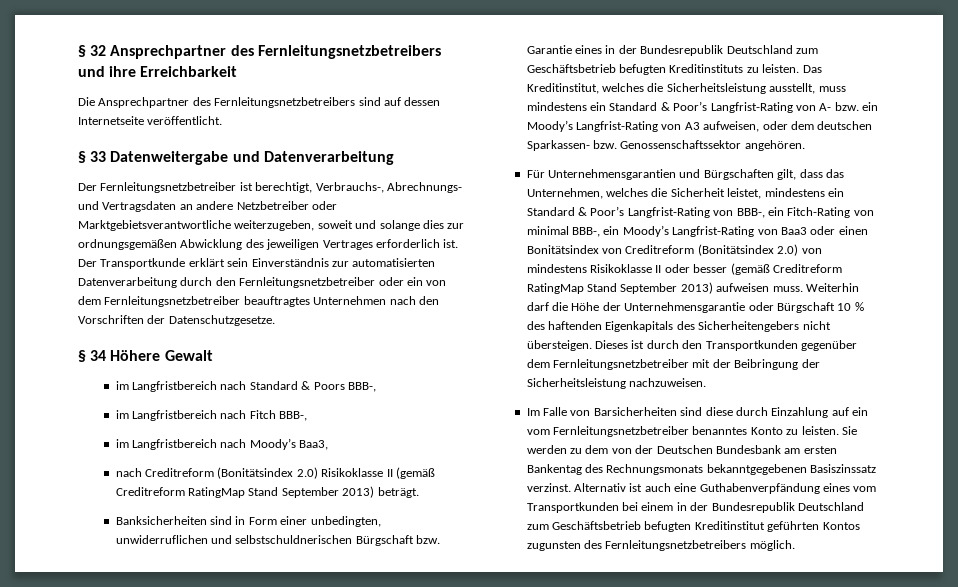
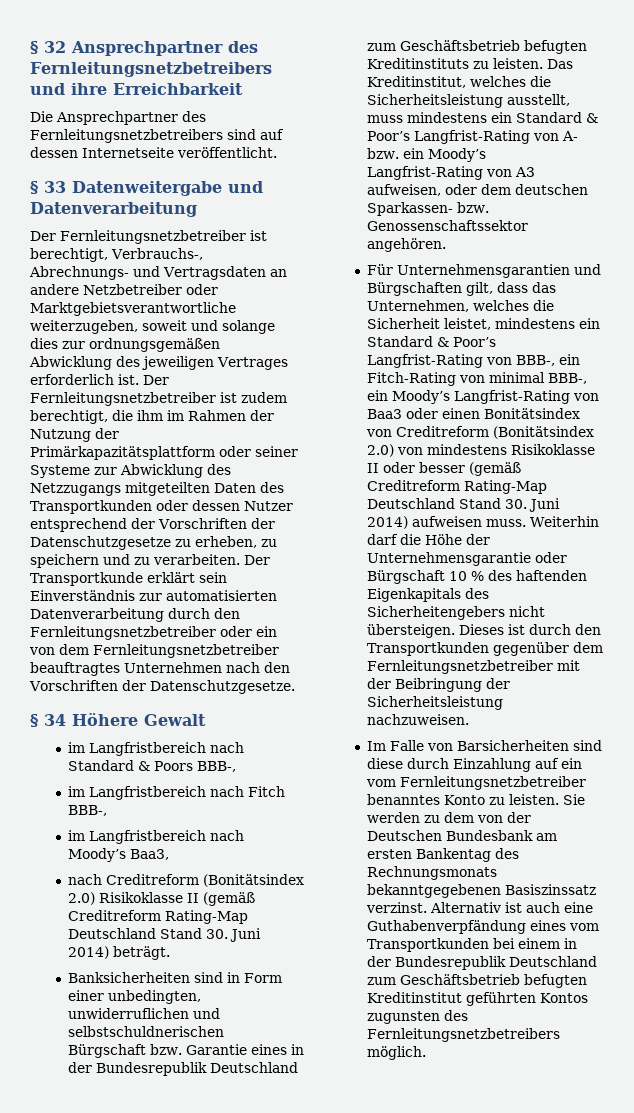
- Der Transportkunde erklärt sein Einverständnis zur automatisierten Datenverarbeitung durch den Fernleitungsnetzbetreiber oder ein von dem Fernleitungsnetzbetreiber beauftragtes Unternehmen nach den Vorschriften der Datenschutzgesetze.
+ Der Fernleitungsnetzbetreiber ist zudem berechtigt, die ihm im Rahmen der Nutzung der Primärkapazitätsplattform oder seiner Systeme zur Abwicklung des Netzzugangs mitgeteilten Daten des Transportkunden oder dessen Nutzer entsprechend der Vorschriften der Datenschutzgesetze zu erheben, zu speichern und zu verarbeiten. Der Transportkunde erklärt sein Einverständnis zur automatisierten Datenverarbeitung durch den Fernleitungsnetzbetreiber oder ein von dem Fernleitungsnetzbetreiber beauftragtes Unternehmen nach den Vorschriften der Datenschutzgesetze.
- nach Creditreform (Bonitätsindex 2.0) Risikoklasse II (gemäß Creditreform RatingMap Stand September 2013) beträgt.
+ nach Creditreform (Bonitätsindex 2.0) Risikoklasse II (gemäß Creditreform Rating-Map Deutschland Stand 30. Juni 2014) beträgt.
- Für Unternehmensgarantien und Bürgschaften gilt, dass das Unternehmen, welches die Sicherheit leistet, mindestens ein Standard & Poor’s Langfrist-Rating von BBB-, ein Fitch-Rating von minimal BBB-, ein Moody’s Langfrist-Rating von Baa3 oder einen Bonitätsindex von Creditreform (Bonitätsindex 2.0) von mindestens Risikoklasse II oder besser (gemäß Creditreform RatingMap Stand September 2013) aufweisen muss.
+ Für Unternehmensgarantien und Bürgschaften gilt, dass das Unternehmen, welches die Sicherheit leistet, mindestens ein Standard & Poor’s Langfrist-Rating von BBB-, ein Fitch-Rating von minimal BBB-, ein Moody’s Langfrist-Rating von Baa3 oder einen Bonitätsindex von Creditreform (Bonitätsindex 2.0) von mindestens Risikoklasse II oder besser (gemäß Creditreform Rating-Map Deutschland Stand 30. Juni 2014) aufweisen muss.

